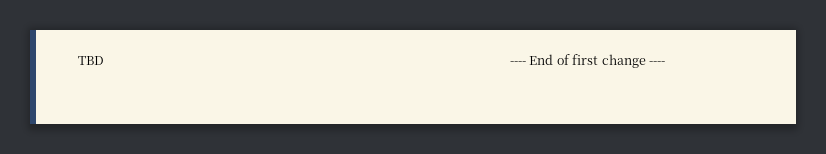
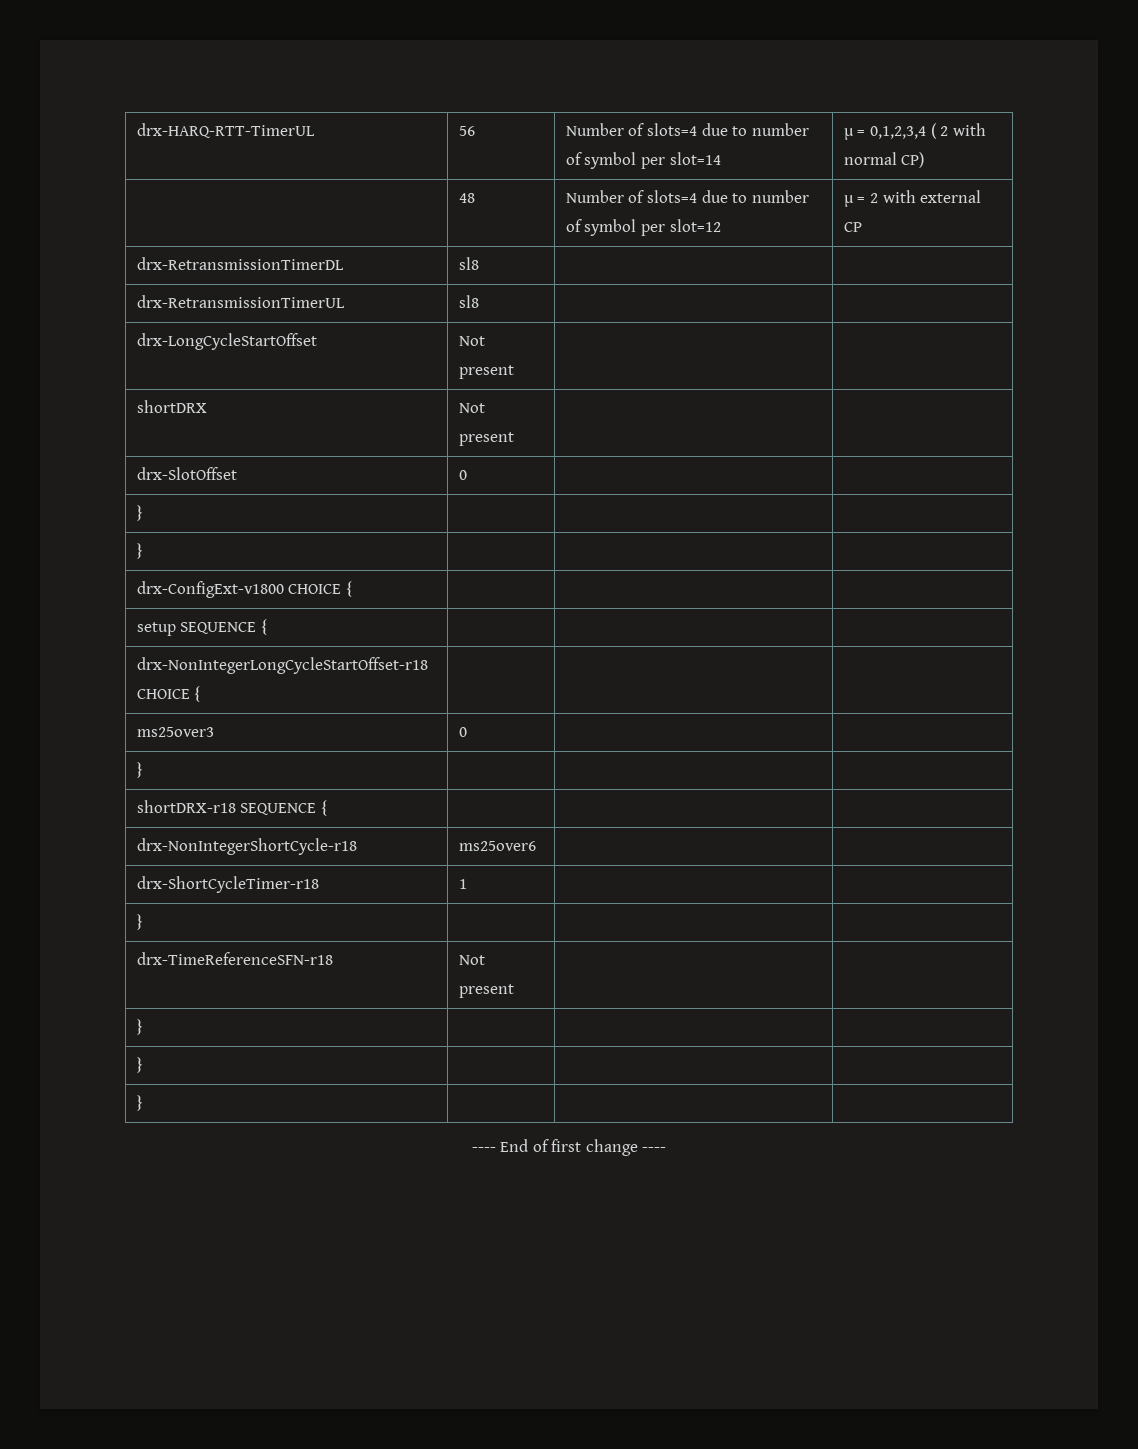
- TBD
+ drx-HARQ-RTT-TimerUL | 56 | Number of slots=4 due to number of symbol per slot=14 | µ = 0,1,2,3,4 ( 2 with normal CP)
+ | 48 | Number of slots=4 due to number of symbol per slot=12 | µ = 2 with external CP
+ drx-RetransmissionTimerDL | sl8 | |
+ drx-RetransmissionTimerUL | sl8 | |
+ drx-LongCycleStartOffset | Not present | |
+ shortDRX | Not present | |
+ drx-SlotOffset | 0 | |
+ } | | |
+ } | | |
+ drx-ConfigExt-v1800 CHOICE { | | |
+ setup SEQUENCE { | | |
+ drx-NonIntegerLongCycleStartOffset-r18 CHOICE { | | |
+ ms25over3 | 0 | |
+ } | | |
+ shortDRX-r18 SEQUENCE { | | |
+ drx-NonIntegerShortCycle-r18 | ms25over6 | |
+ drx-ShortCycleTimer-r18 | 1 | |
+ } | | |
+ drx-TimeReferenceSFN-r18 | Not present | |
+ } | | |
+ } | | |
+ } | | |

